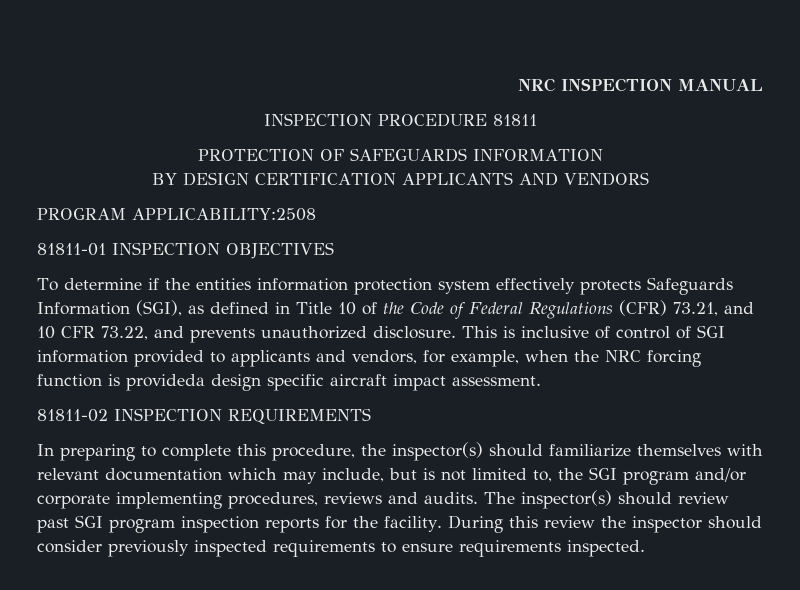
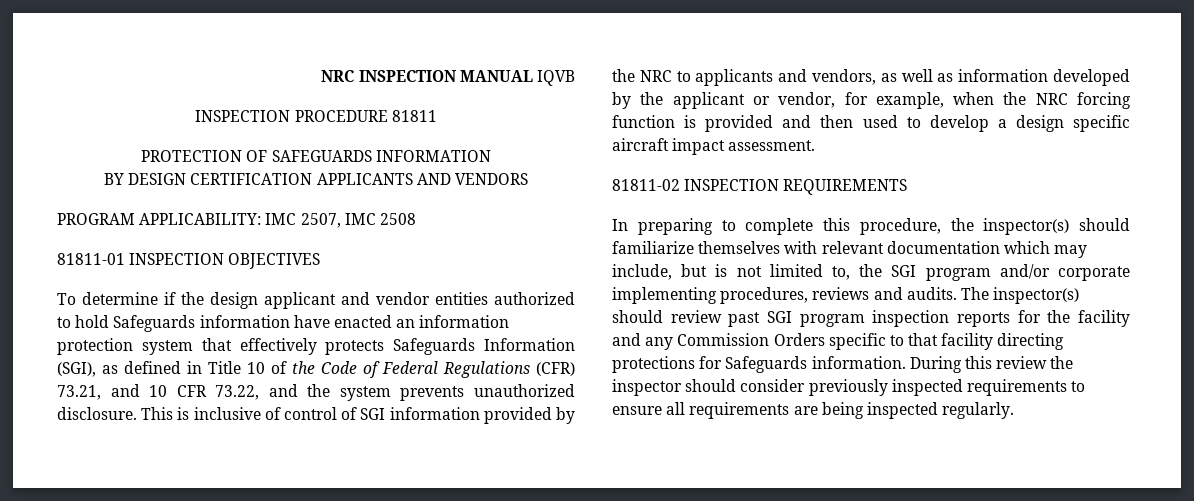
- NRC INSPECTION MANUAL
+ NRC INSPECTION MANUAL IQVB
- PROGRAM APPLICABILITY:2508
+ PROGRAM APPLICABILITY: IMC 2507, IMC 2508
- To determine if the entities information protection system effectively protects Safeguards Information (SGI), as defined in Title 10 of the Code of Federal Regulations (CFR) 73.21, and 10 CFR 73.22, and prevents unauthorized disclosure.
+ To determine if the design applicant and vendor entities authorized to hold Safeguards information have enacted an information protection system that effectively protects Safeguards Information (SGI), as defined in Title 10 of the Code of Federal Regulations (CFR) 73.21, and 10 CFR 73.22, and the system prevents unauthorized disclosure.
- This is inclusive of control of SGI information provided to applicants and vendors, for example, when the NRC forcing function is provideda design specific aircraft impact assessment.
+ This is inclusive of control of SGI information provided by the NRC to applicants and vendors, as well as information developed by the applicant or vendor, for example, when the NRC forcing function is provided and then used to develop a design specific aircraft impact assessment.
- The inspector(s) should review past SGI program inspection reports for the facility.
+ The inspector(s) should review past SGI program inspection reports for the facility and any Commission Orders specific to that facility directing protections for Safeguards information.
- During this review the inspector should consider previously inspected requirements to ensure requirements inspected.
+ During this review the inspector should consider previously inspected requirements to ensure all requirements are being inspected regularly.

